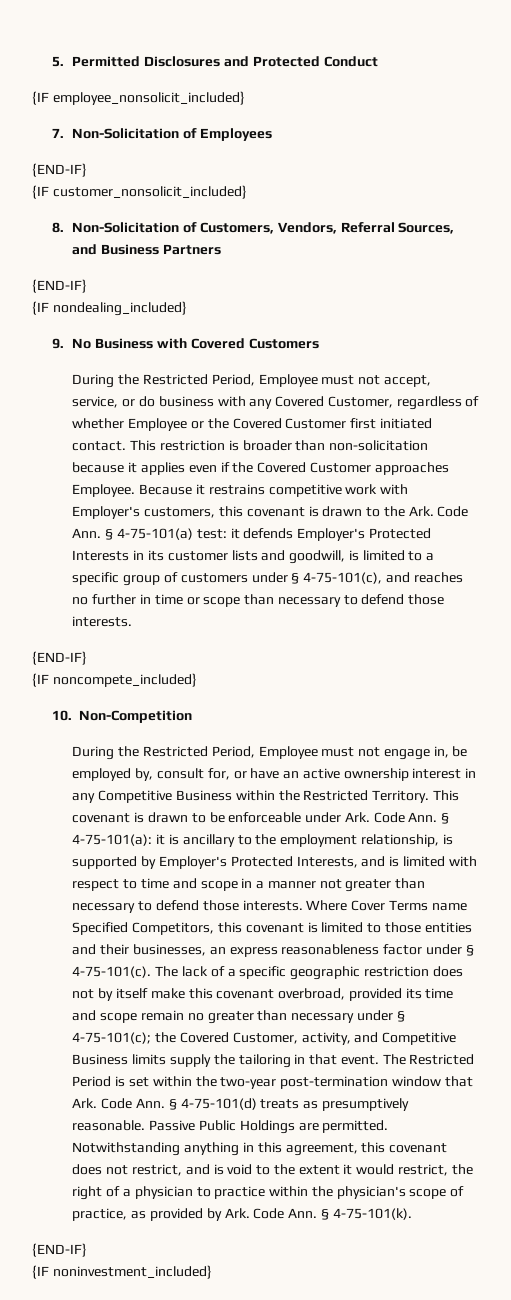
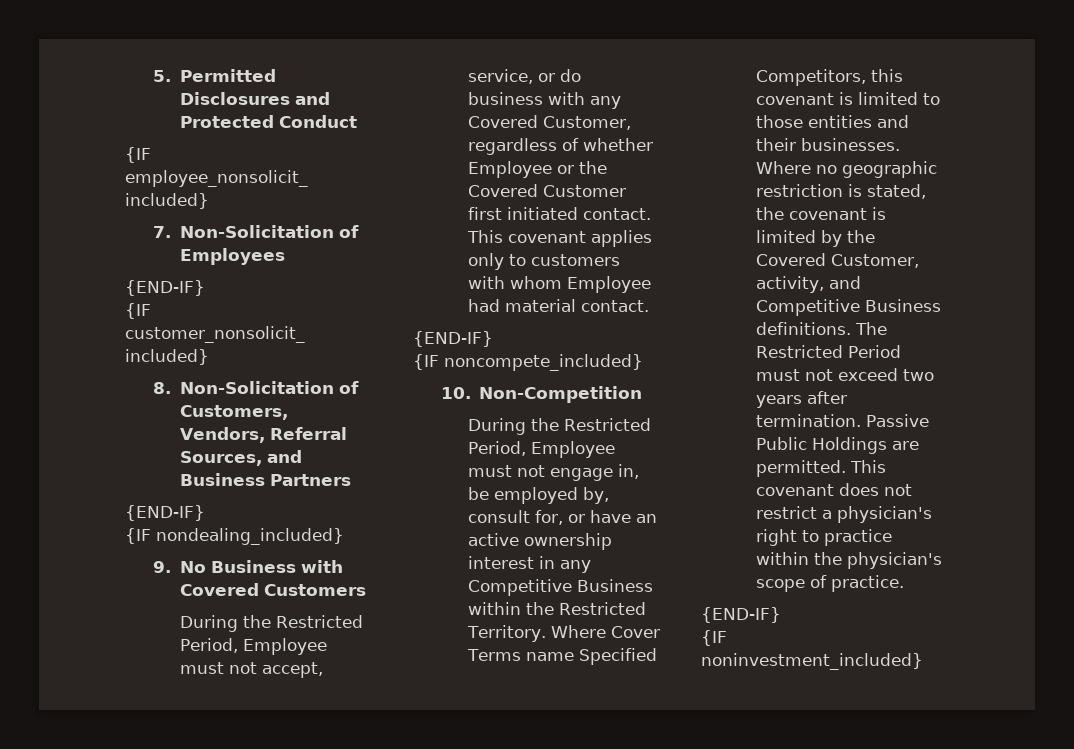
- This restriction is broader than non-solicitation because it applies even if the Covered Customer approaches Employee. Because it restrains competitive work with Employer's customers, this covenant is drawn to the Ark. Code Ann. § 4-75-101(a) test: it defends Employer's Protected Interests in its customer lists and goodwill, is limited to a specific group of customers under § 4-75-101(c), and reaches no further in time or scope than necessary to defend those interests.
+ This covenant applies only to customers with whom Employee had material contact.
- This covenant is drawn to be enforceable under Ark. Code Ann. § 4-75-101(a): it is ancillary to the employment relationship, is supported by Employer's Protected Interests, and is limited with respect to time and scope in a manner not greater than necessary to defend those interests.
- Where Cover Terms name Specified Competitors, this covenant is limited to those entities and their businesses, an express reasonableness factor under § 4-75-101(c). The lack of a specific geographic restriction does not by itself make this covenant overbroad, provided its time and scope remain no greater than necessary under § 4-75-101(c); the Covered Customer, activity, and Competitive Business limits supply the tailoring in that event. The Restricted Period is set within the two-year post-termination window that Ark. Code Ann. § 4-75-101(d) treats as presumptively reasonable.
+ Where Cover Terms name Specified Competitors, this covenant is limited to those entities and their businesses. Where no geographic restriction is stated, the covenant is limited by the Covered Customer, activity, and Competitive Business definitions. The Restricted Period must not exceed two years after termination.
- Notwithstanding anything in this agreement, this covenant does not restrict, and is void to the extent it would restrict, the right of a physician to practice within the physician's scope of practice, as provided by Ark. Code Ann. § 4-75-101(k).
+ This covenant does not restrict a physician's right to practice within the physician's scope of practice.

